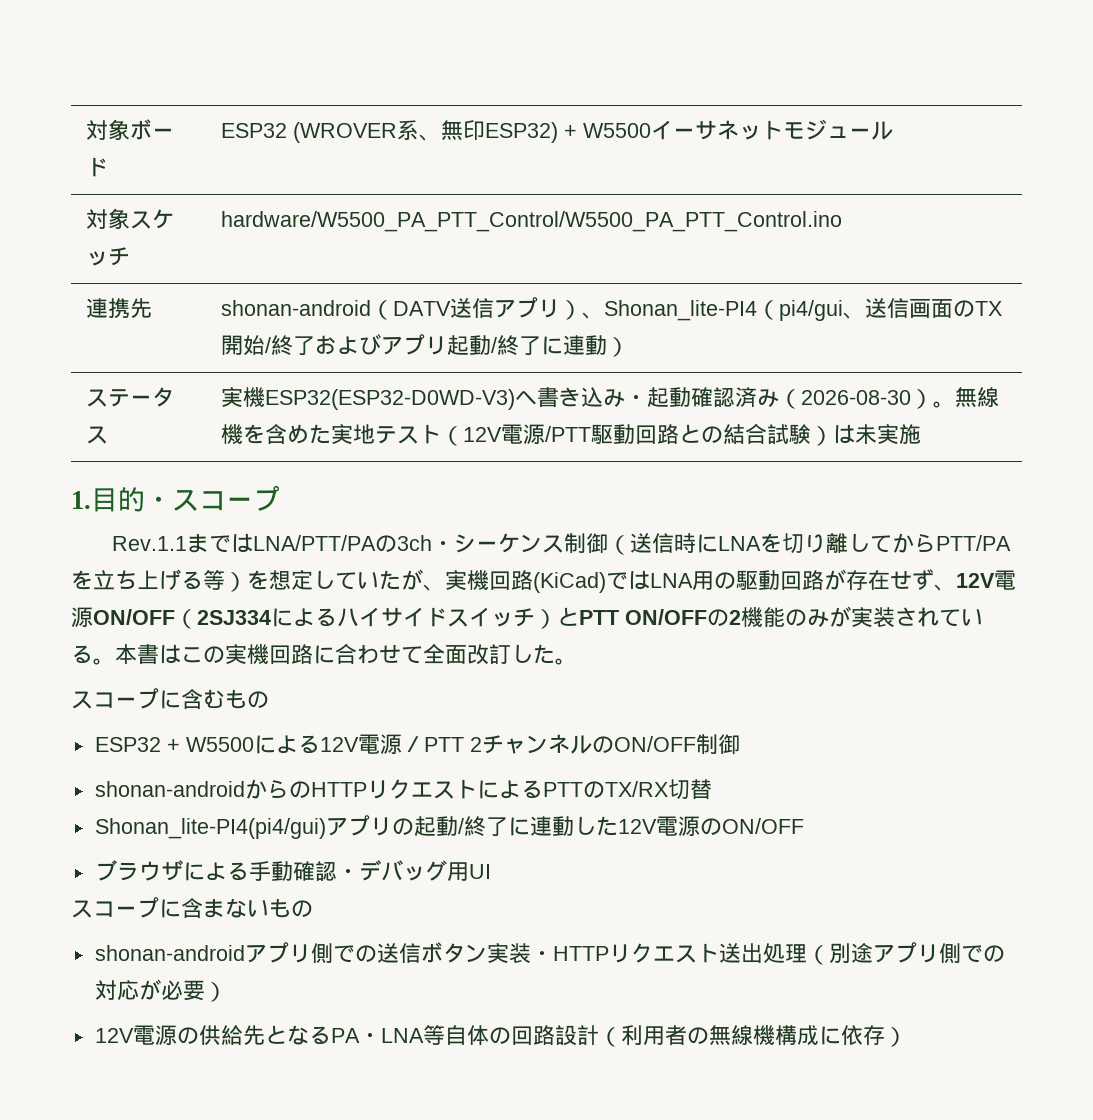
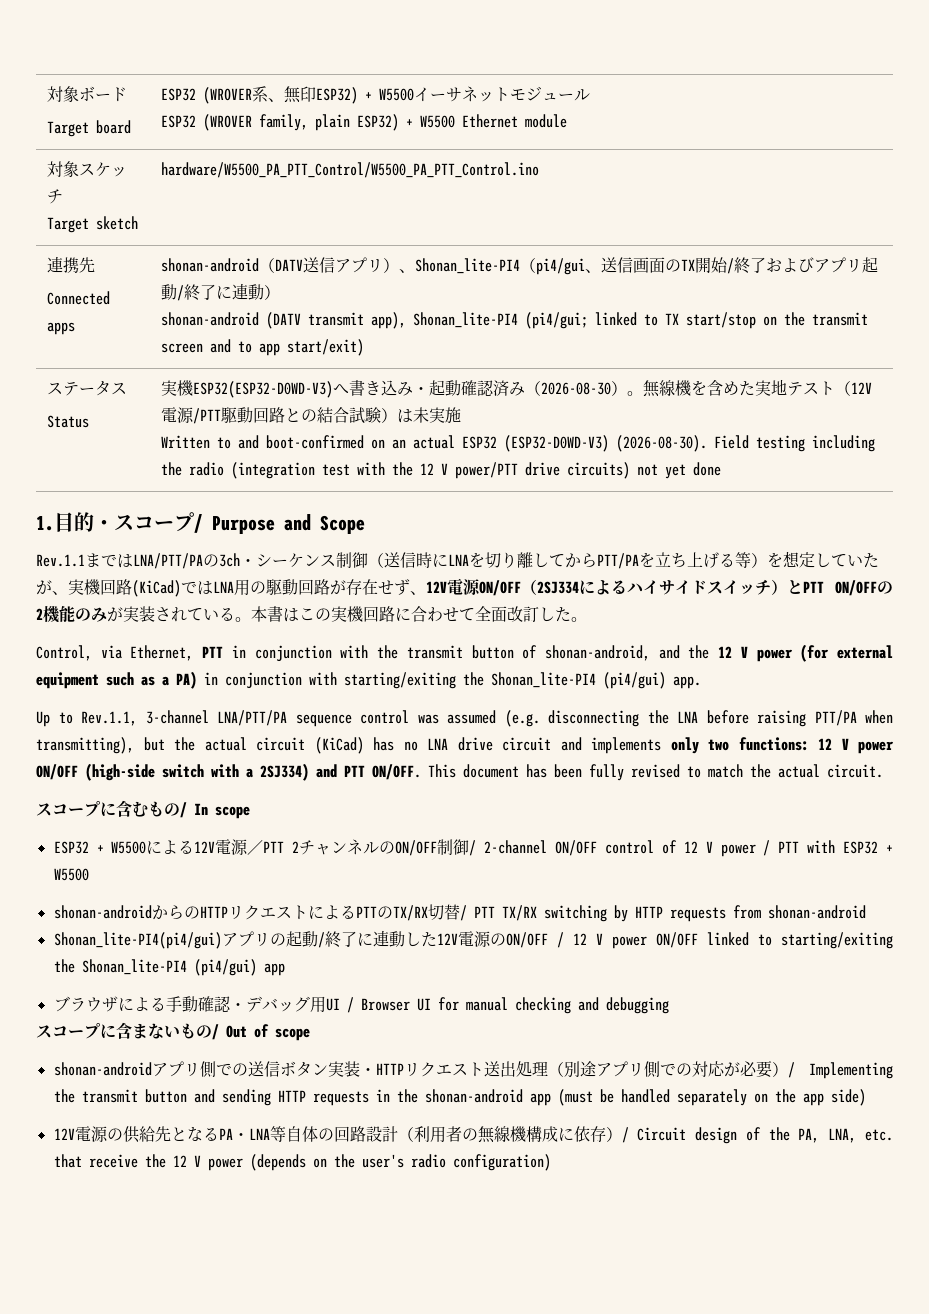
- 対象ボード | ESP32 (WROVER系、無印ESP32) + W5500イーサネットモジュール
+ 対象ボード
+ Target board | ESP32 (WROVER系、無印ESP32) + W5500イーサネットモジュール
+ ESP32 (WROVER family, plain ESP32) + W5500 Ethernet module
- 対象スケッチ | hardware/W5500_PA_PTT_Control/W5500_PA_PTT_Control.ino
+ 対象スケッチ
+ Target sketch | hardware/W5500_PA_PTT_Control/W5500_PA_PTT_Control.ino
+ Connected apps
+ shonan-android (DATV transmit app), Shonan_lite-PI4 (pi4/gui; linked to TX start/stop on the transmit screen and to app start/exit)
+ Status
+ Written to and boot-confirmed on an actual ESP32 (ESP32-D0WD-V3) (2026-08-30). Field testing including the radio (integration test with the 12 V power/PTT drive circuits) not yet done
- 1.目的・スコープ
+ 1.目的・スコープ/ Purpose and Scope
+ Control, via Ethernet, PTT in conjunction with the transmit button of shonan-android, and the 12 V power (for external equipment such as a PA) in conjunction with starting/exiting the Shonan_lite-PI4 (pi4/gui) app.
+ Up to Rev.1.1, 3-channel LNA/PTT/PA sequence control was assumed (e.g. disconnecting the LNA before raising PTT/PA when transmitting), but the actual circuit (KiCad) has no LNA drive circuit and implements only two functions: 12 V power ON/OFF (high-side switch with a 2SJ334) and PTT ON/OFF. This document has been fully revised to match the actual circuit.
- スコープに含むもの
+ スコープに含むもの/ In scope
- ESP32 + W5500による12V電源／PTT 2チャンネルのON/OFF制御
+ ESP32 + W5500による12V電源／PTT 2チャンネルのON/OFF制御/ 2-channel ON/OFF control of 12 V power / PTT with ESP32 + W5500
- shonan-androidからのHTTPリクエストによるPTTのTX/RX切替
+ shonan-androidからのHTTPリクエストによるPTTのTX/RX切替/ PTT TX/RX switching by HTTP requests from shonan-android
- Shonan_lite-PI4(pi4/gui)アプリの起動/終了に連動した12V電源のON/OFF
+ Shonan_lite-PI4(pi4/gui)アプリの起動/終了に連動した12V電源のON/OFF / 12 V power ON/OFF linked to starting/exiting the Shonan_lite-PI4 (pi4/gui) app
- ブラウザによる手動確認・デバッグ用UI
+ ブラウザによる手動確認・デバッグ用UI / Browser UI for manual checking and debugging
- スコープに含まないもの
+ スコープに含まないもの/ Out of scope
- shonan-androidアプリ側での送信ボタン実装・HTTPリクエスト送出処理（別途アプリ側での対応が必要）
+ shonan-androidアプリ側での送信ボタン実装・HTTPリクエスト送出処理（別途アプリ側での対応が必要）/ Implementing the transmit button and sending HTTP requests in the shonan-android app (must be handled separately on the app side)
- 12V電源の供給先となるPA・LNA等自体の回路設計（利用者の無線機構成に依存）
+ 12V電源の供給先となるPA・LNA等自体の回路設計（利用者の無線機構成に依存）/ Circuit design of the PA, LNA, etc. that receive the 12 V power (depends on the user's radio configuration)

